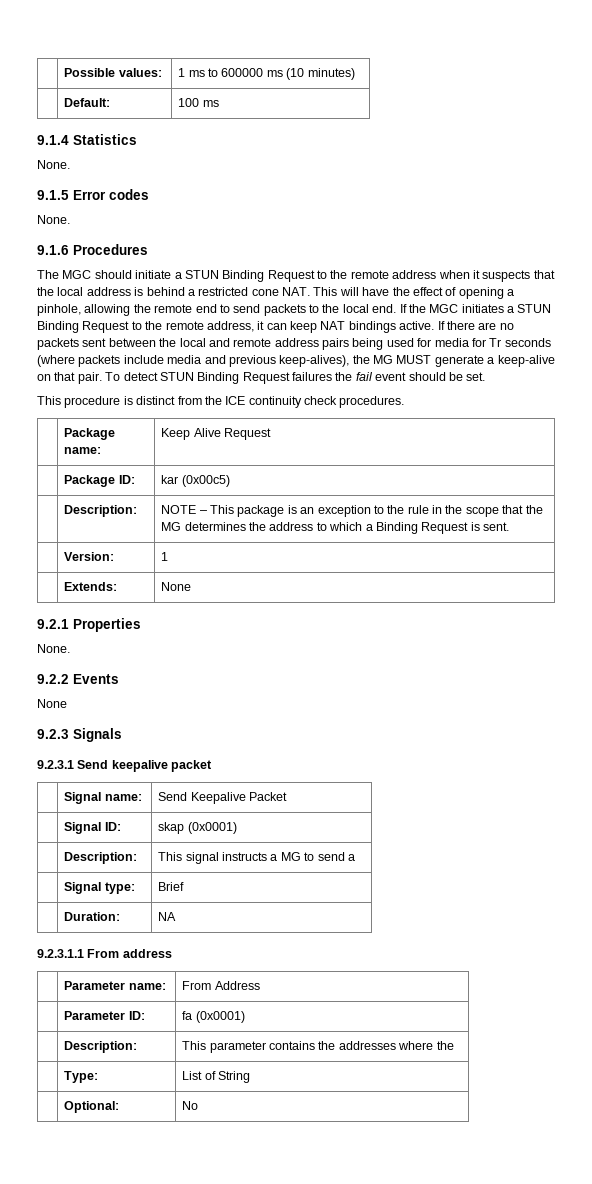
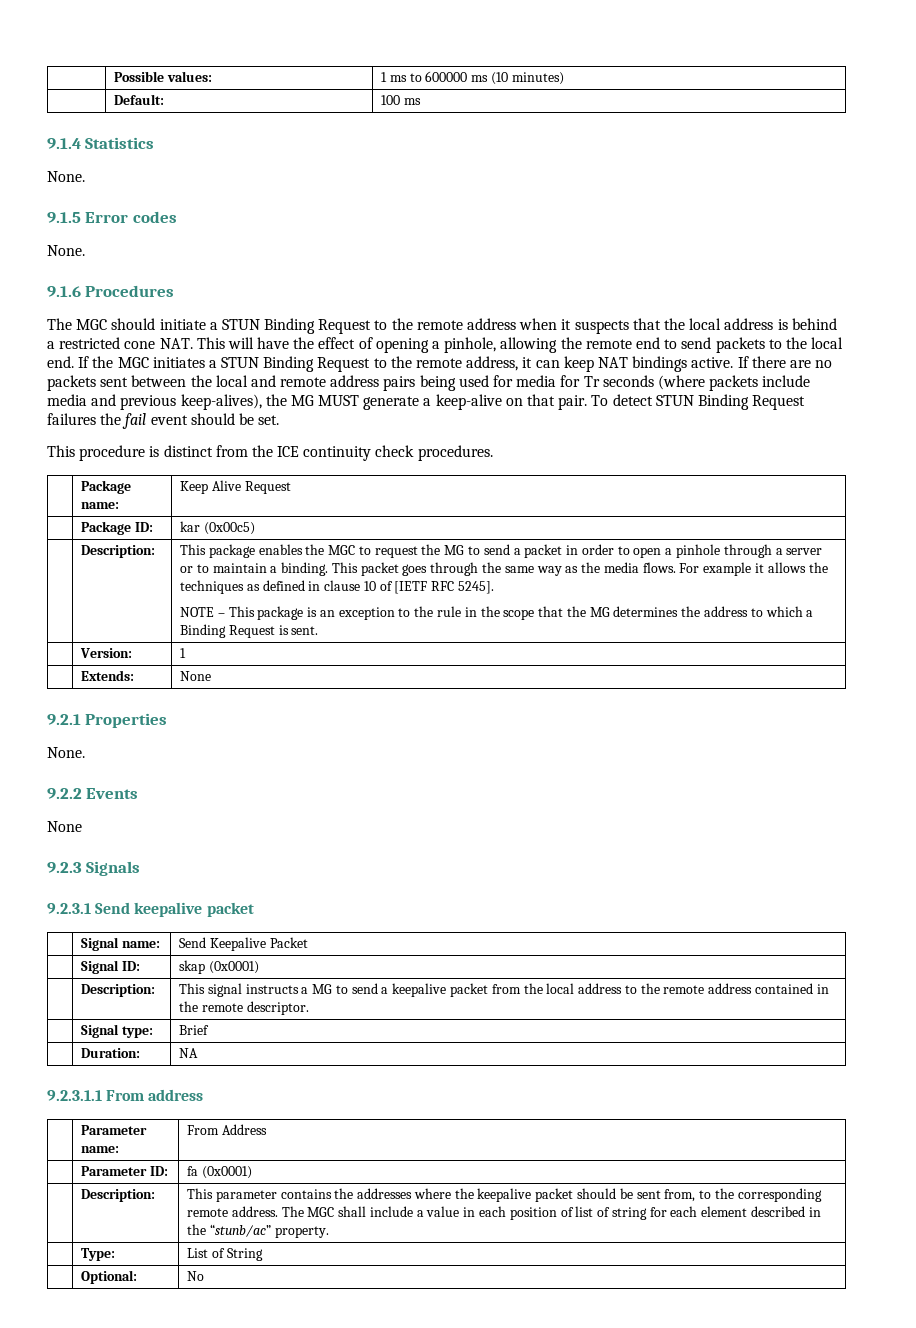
+ This package enables the MGC to request the MG to send a packet in order to open a pinhole through a server or to maintain a binding. This packet goes through the same way as the media flows. For example it allows the techniques as defined in clause 10 of [IETF RFC 5245].
- | Description: | This signal instructs a MG to send a
+ | Description: | This signal instructs a MG to send a keepalive packet from the local address to the remote address contained in the remote descriptor.
- | Description: | This parameter contains the addresses where the
+ | Description: | This parameter contains the addresses where the keepalive packet should be sent from, to the corresponding remote address. The MGC shall include a value in each position of list of string for each element described in the “stunb/ac” property.

